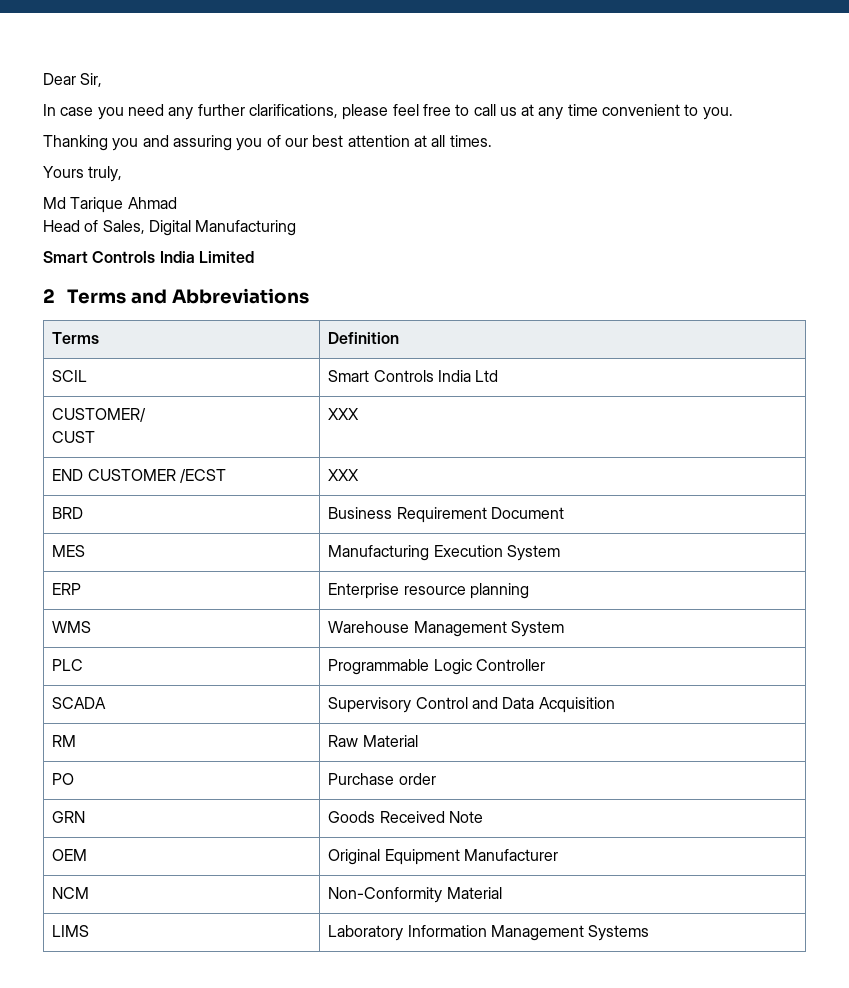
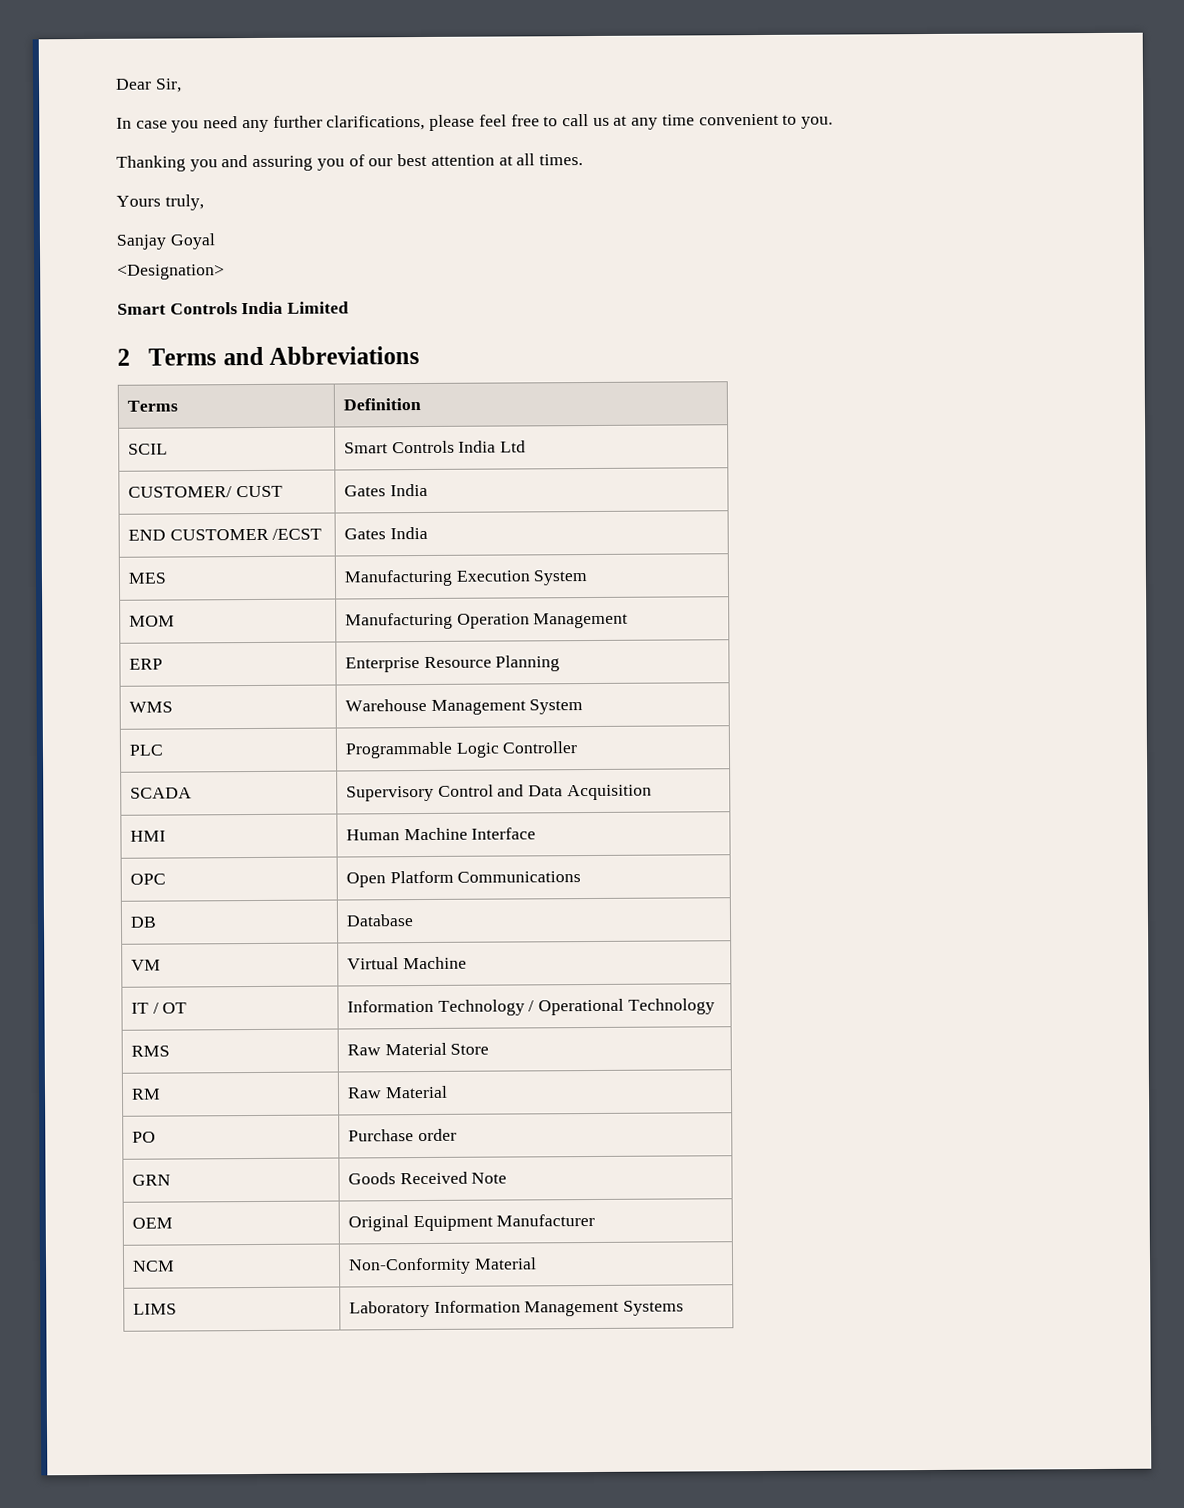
- Md Tarique Ahmad
- Head of Sales, Digital Manufacturing
+ Sanjay Goyal
+ <Designation>
- CUSTOMER/
- CUST | XXX
+ CUSTOMER/ CUST | Gates India
- END CUSTOMER /ECST | XXX
- BRD | Business Requirement Document
+ END CUSTOMER /ECST | Gates India
+ MOM | Manufacturing Operation Management
- ERP | Enterprise resource planning
+ ERP | Enterprise Resource Planning
+ HMI | Human Machine Interface
+ OPC | Open Platform Communications
+ DB | Database
+ VM | Virtual Machine
+ IT / OT | Information Technology / Operational Technology
+ RMS | Raw Material Store

